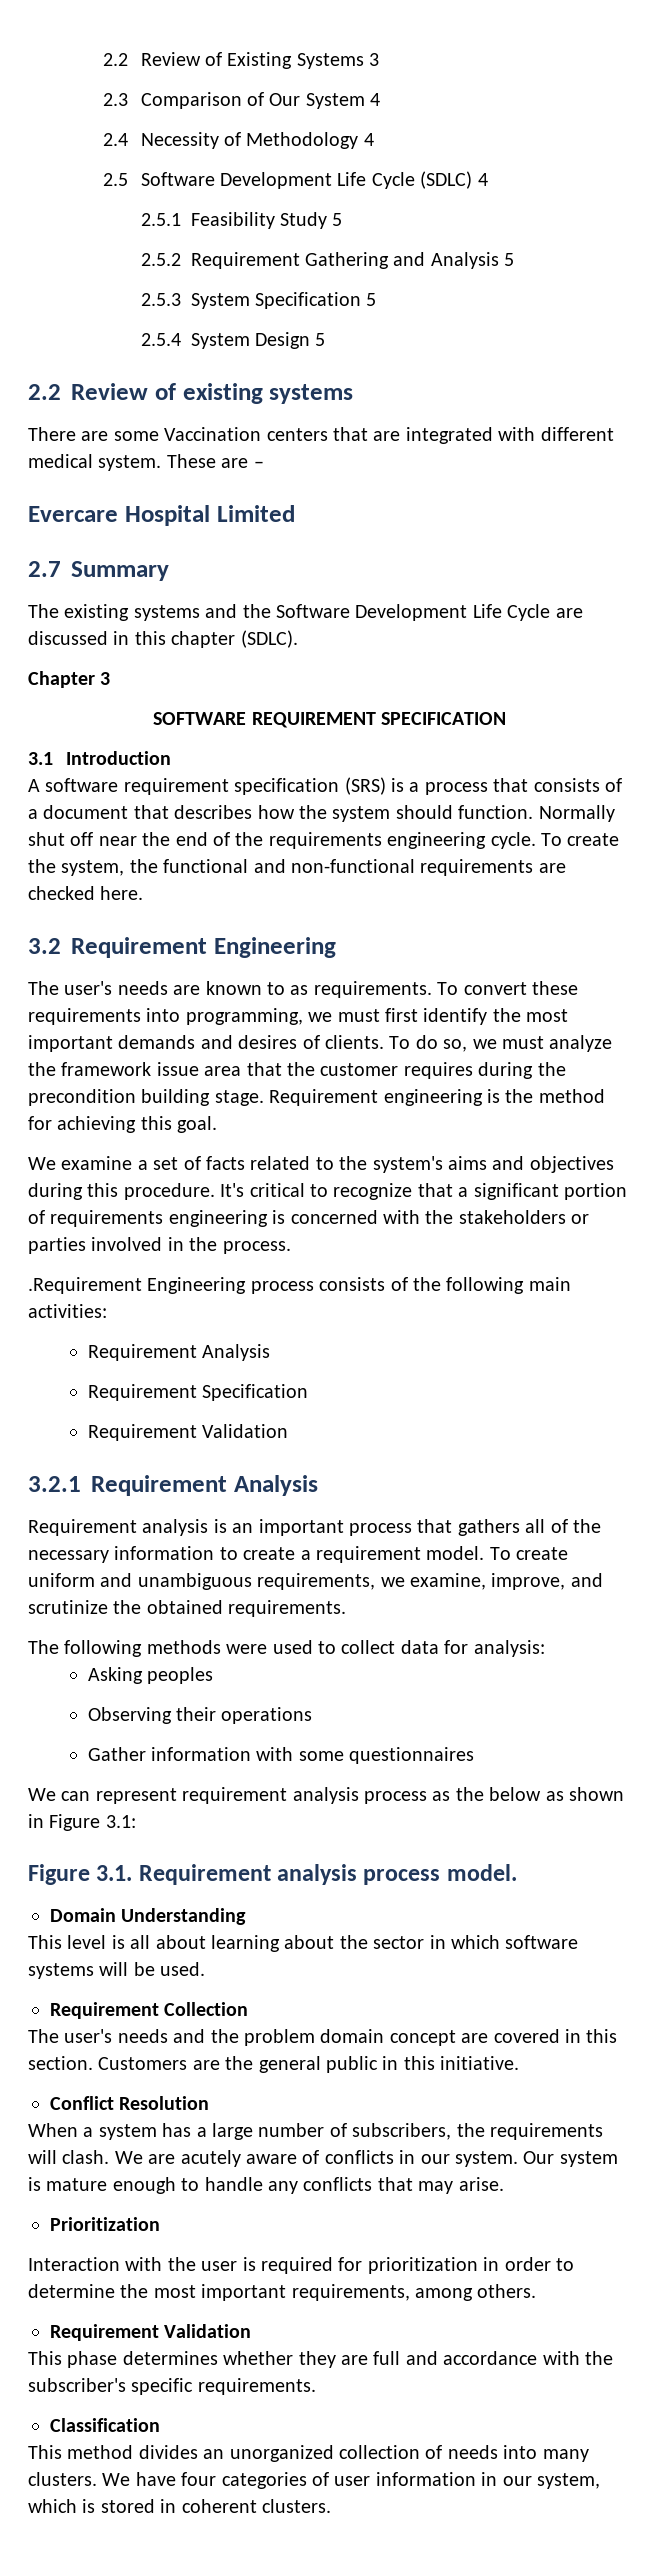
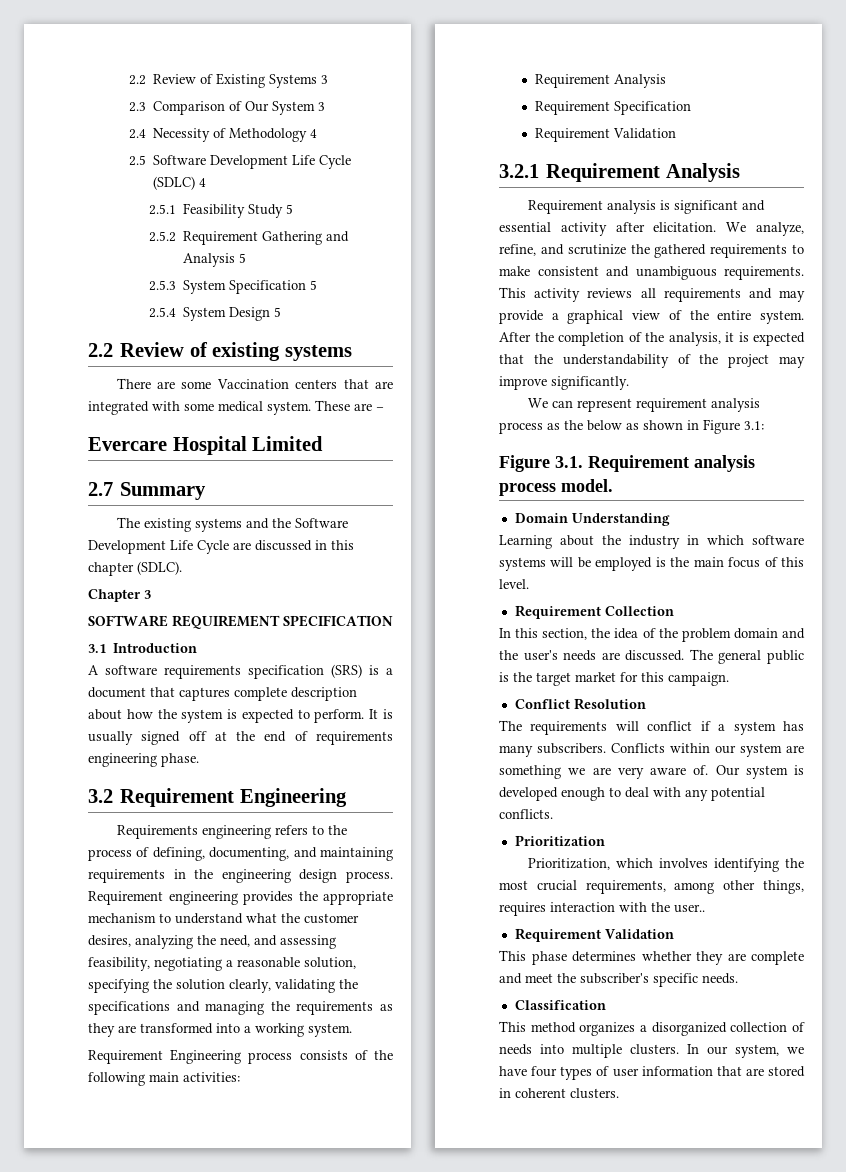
- 2.3 Comparison of Our System 4
+ 2.3 Comparison of Our System 3
- There are some Vaccination centers that are integrated with different medical system.
+ There are some Vaccination centers that are integrated with some medical system.
- A software requirement specification (SRS) is a process that consists of a document that describes how the system should function. Normally shut off near the end of the requirements engineering cycle. To create the system, the functional and non-functional requirements are checked here.
+ A software requirements specification (SRS) is a document that captures complete description about how the system is expected to perform. It is usually signed off at the end of requirements engineering phase.
  3.2 Requirement Engineering
- The user's needs are known to as requirements. To convert these requirements into programming, we must first identify the most important demands and desires of clients. To do so, we must analyze the framework issue area that the customer requires during the precondition building stage. Requirement engineering is the method for achieving this goal.
- We examine a set of facts related to the system's aims and objectives during this procedure. It's critical to recognize that a significant portion of requirements engineering is concerned with the stakeholders or parties involved in the process.
- .Requirement Engineering process consists of the following main activities:
+ Requirements engineering refers to the process of defining, documenting, and maintaining requirements in the engineering design process. Requirement engineering provides the appropriate mechanism to understand what the customer desires, analyzing the need, and assessing feasibility, negotiating a reasonable solution, specifying the solution clearly, validating the specifications and managing the requirements as they are transformed into a working system.
+ Requirement Engineering process consists of the following main activities:
- Requirement analysis is an important process that gathers all of the necessary information to create a requirement model. To create uniform and unambiguous requirements, we examine, improve, and scrutinize the obtained requirements.
- The following methods were used to collect data for analysis:
- Asking peoples
- Observing their operations
- Gather information with some questionnaires
+ Requirement analysis is significant and essential activity after elicitation. We analyze, refine, and scrutinize the gathered requirements to make consistent and unambiguous requirements. This activity reviews all requirements and may provide a graphical view of the entire system. After the completion of the analysis, it is expected that the understandability of the project may improve significantly.
- This level is all about learning about the sector in which software systems will be used.
+ Learning about the industry in which software systems will be employed is the main focus of this level.
  Requirement Collection
- The user's needs and the problem domain concept are covered in this section. Customers are the general public in this initiative.
+ In this section, the idea of the problem domain and the user's needs are discussed. The general public is the target market for this campaign.
  Conflict Resolution
- When a system has a large number of subscribers, the requirements will clash. We are acutely aware of conflicts in our system.
+ The requirements will conflict if a system has many subscribers. Conflicts within our system are something we are very aware of.
- Our system is mature enough to handle any conflicts that may arise.
+ Our system is developed enough to deal with any potential conflicts.
  Prioritization
- Interaction with the user is required for prioritization in order to determine the most important requirements, among others.
+ Prioritization, which involves identifying the most crucial requirements, among other things, requires interaction with the user..
- This phase determines whether they are full and accordance with the subscriber's specific requirements.
+ This phase determines whether they are complete and meet the subscriber's specific needs.
- This method divides an unorganized collection of needs into many clusters. We have four categories of user information in our system, which is stored in coherent clusters.
+ This method organizes a disorganized collection of needs into multiple clusters. In our system, we have four types of user information that are stored in coherent clusters.

